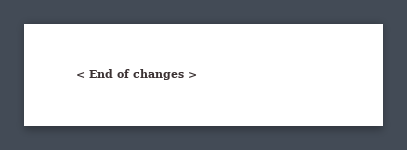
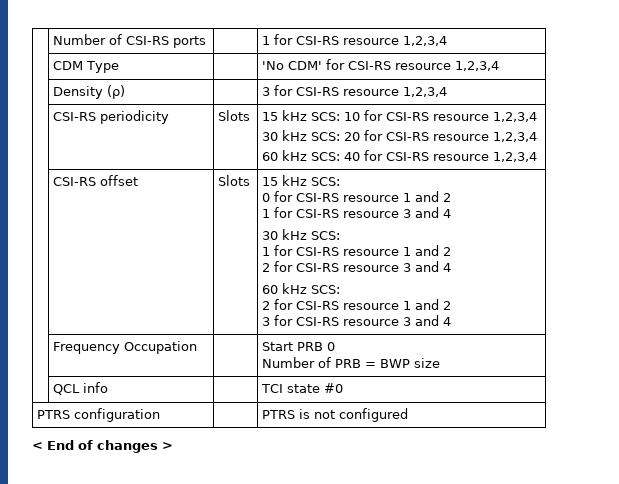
+ | Number of CSI-RS ports | | 1 for CSI-RS resource 1,2,3,4
+ | CDM Type | | 'No CDM' for CSI-RS resource 1,2,3,4
+ | Density (ρ) | | 3 for CSI-RS resource 1,2,3,4
+ | CSI-RS periodicity | Slots | 15 kHz SCS: 10 for CSI-RS resource 1,2,3,4
+ 30 kHz SCS: 20 for CSI-RS resource 1,2,3,4
+ 60 kHz SCS: 40 for CSI-RS resource 1,2,3,4
+ | CSI-RS offset | Slots | 15 kHz SCS:
+ 0 for CSI-RS resource 1 and 2
+ 1 for CSI-RS resource 3 and 4
+ 30 kHz SCS:
+ 1 for CSI-RS resource 1 and 2
+ 2 for CSI-RS resource 3 and 4
+ 60 kHz SCS:
+ 2 for CSI-RS resource 1 and 2
+ 3 for CSI-RS resource 3 and 4
+ | Frequency Occupation | | Start PRB 0
+ Number of PRB = BWP size
+ | QCL info | | TCI state #0
+ PTRS configuration | | PTRS is not configured

